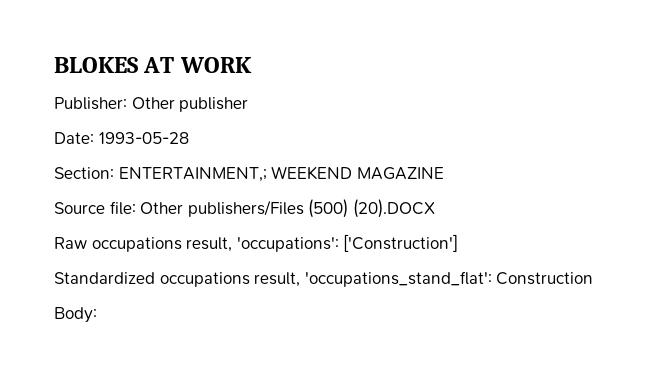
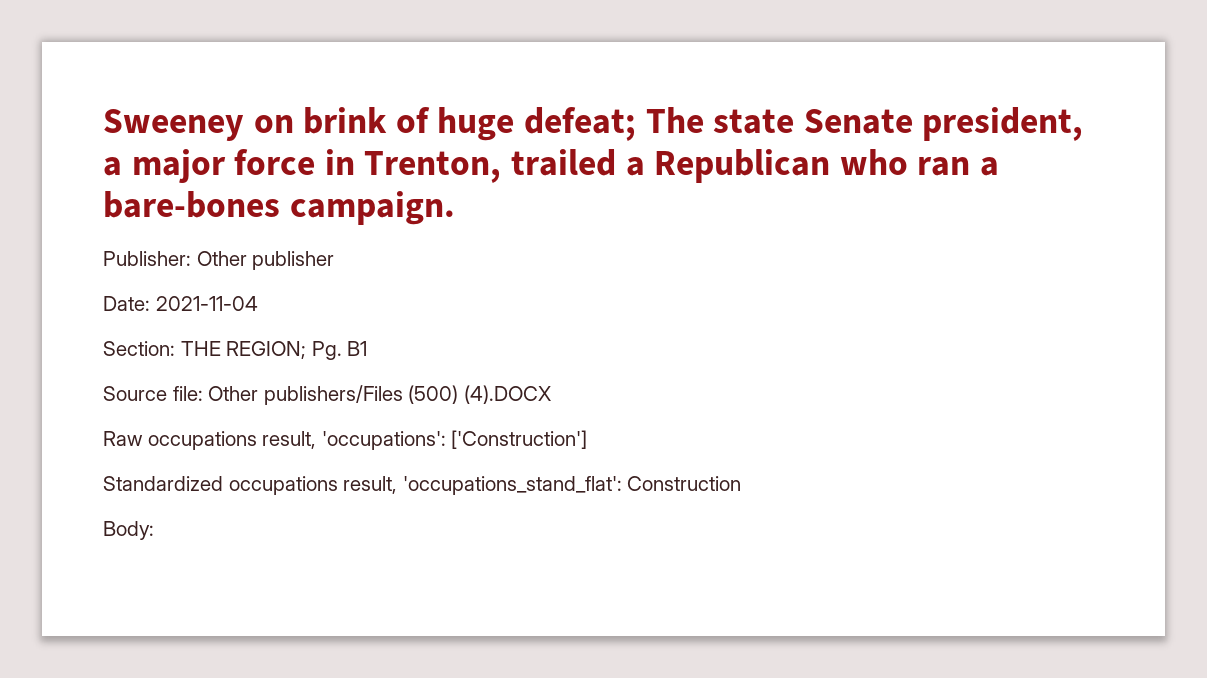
- BLOKES AT WORK
+ Sweeney on brink of huge defeat; The state Senate president, a major force in Trenton, trailed a Republican who ran a bare-bones campaign.
- Date: 1993-05-28
+ Date: 2021-11-04
- Section: ENTERTAINMENT,; WEEKEND MAGAZINE
+ Section: THE REGION; Pg. B1
- Source file: Other publishers/Files (500) (20).DOCX
+ Source file: Other publishers/Files (500) (4).DOCX

